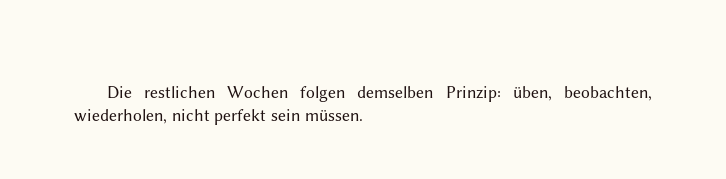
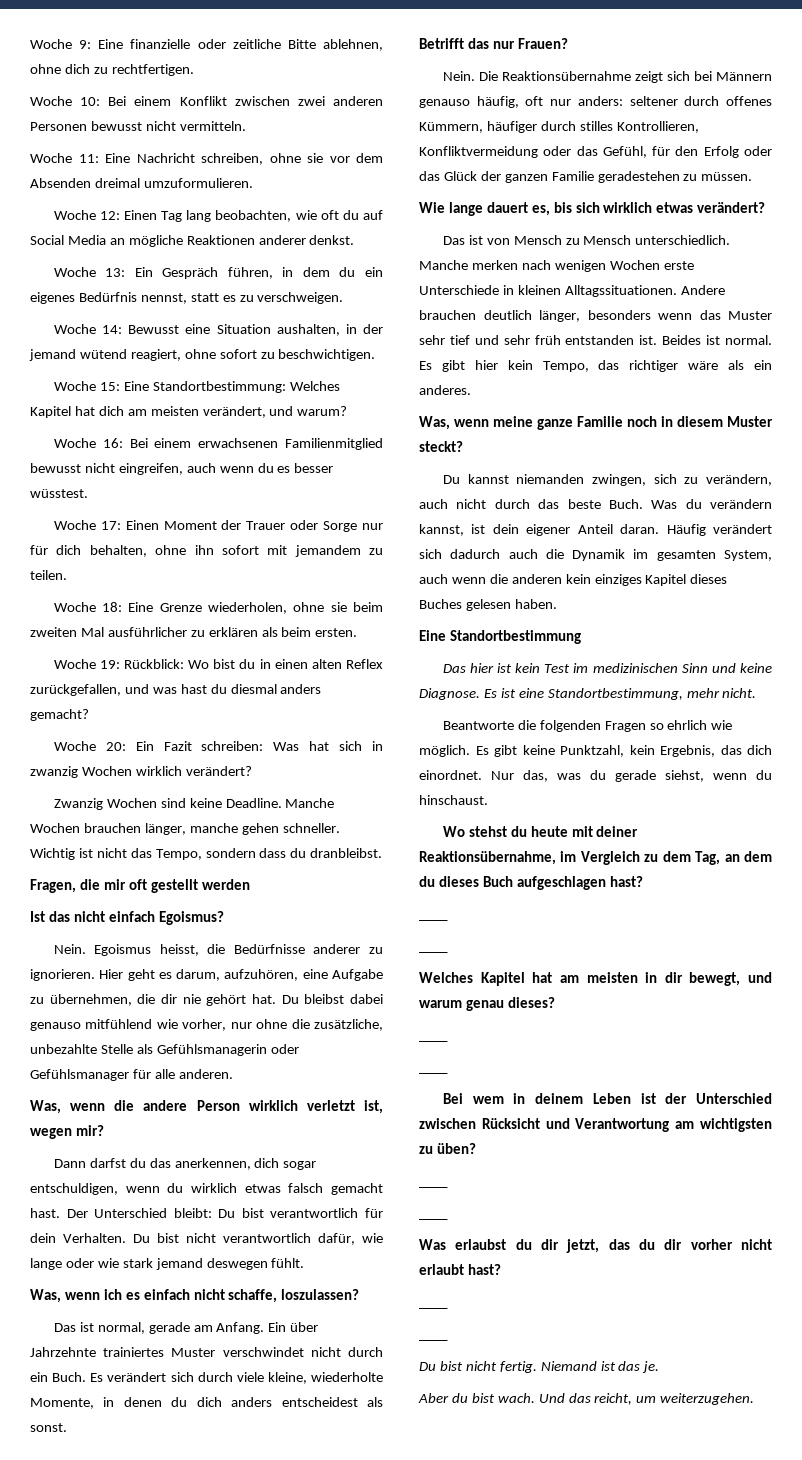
- Die restlichen Wochen folgen demselben Prinzip: üben, beobachten, wiederholen, nicht perfekt sein müssen.
+ Woche 9: Eine finanzielle oder zeitliche Bitte ablehnen, ohne dich zu rechtfertigen.
+ Woche 10: Bei einem Konflikt zwischen zwei anderen Personen bewusst nicht vermitteln.
+ Woche 11: Eine Nachricht schreiben, ohne sie vor dem Absenden dreimal umzuformulieren.
+ Woche 12: Einen Tag lang beobachten, wie oft du auf Social Media an mögliche Reaktionen anderer denkst.
+ Woche 13: Ein Gespräch führen, in dem du ein eigenes Bedürfnis nennst, statt es zu verschweigen.
+ Woche 14: Bewusst eine Situation aushalten, in der jemand wütend reagiert, ohne sofort zu beschwichtigen.
+ Woche 15: Eine Standortbestimmung: Welches Kapitel hat dich am meisten verändert, und warum?
+ Woche 16: Bei einem erwachsenen Familienmitglied bewusst nicht eingreifen, auch wenn du es besser wüsstest.
+ Woche 17: Einen Moment der Trauer oder Sorge nur für dich behalten, ohne ihn sofort mit jemandem zu teilen.
+ Woche 18: Eine Grenze wiederholen, ohne sie beim zweiten Mal ausführlicher zu erklären als beim ersten.
+ Woche 19: Rückblick: Wo bist du in einen alten Reflex zurückgefallen, und was hast du diesmal anders gemacht?
+ Woche 20: Ein Fazit schreiben: Was hat sich in zwanzig Wochen wirklich verändert?
+ Zwanzig Wochen sind keine Deadline. Manche Wochen brauchen länger, manche gehen schneller. Wichtig ist nicht das Tempo, sondern dass du dranbleibst.
+ Fragen, die mir oft gestellt werden
+ Ist das nicht einfach Egoismus?
+ Nein. Egoismus heisst, die Bedürfnisse anderer zu ignorieren. Hier geht es darum, aufzuhören, eine Aufgabe zu übernehmen, die dir nie gehört hat. Du bleibst dabei genauso mitfühlend wie vorher, nur ohne die zusätzliche, unbezahlte Stelle als Gefühlsmanagerin oder Gefühlsmanager für alle anderen.
+ Was, wenn die andere Person wirklich verletzt ist, wegen mir?
+ Dann darfst du das anerkennen, dich sogar entschuldigen, wenn du wirklich etwas falsch gemacht hast. Der Unterschied bleibt: Du bist verantwortlich für dein Verhalten. Du bist nicht verantwortlich dafür, wie lange oder wie stark jemand deswegen fühlt.
+ Was, wenn ich es einfach nicht schaffe, loszulassen?
+ Das ist normal, gerade am Anfang. Ein über Jahrzehnte trainiertes Muster verschwindet nicht durch ein Buch. Es verändert sich durch viele kleine, wiederholte Momente, in denen du dich anders entscheidest als sonst.
+ Betrifft das nur Frauen?
+ Nein. Die Reaktionsübernahme zeigt sich bei Männern genauso häufig, oft nur anders: seltener durch offenes Kümmern, häufiger durch stilles Kontrollieren, Konfliktvermeidung oder das Gefühl, für den Erfolg oder das Glück der ganzen Familie geradestehen zu müssen.
+ Wie lange dauert es, bis sich wirklich etwas verändert?
+ Das ist von Mensch zu Mensch unterschiedlich. Manche merken nach wenigen Wochen erste Unterschiede in kleinen Alltagssituationen. Andere brauchen deutlich länger, besonders wenn das Muster sehr tief und sehr früh entstanden ist. Beides ist normal. Es gibt hier kein Tempo, das richtiger wäre als ein anderes.
+ Was, wenn meine ganze Familie noch in diesem Muster steckt?
+ Du kannst niemanden zwingen, sich zu verändern, auch nicht durch das beste Buch. Was du verändern kannst, ist dein eigener Anteil daran. Häufig verändert sich dadurch auch die Dynamik im gesamten System, auch wenn die anderen kein einziges Kapitel dieses Buches gelesen haben.
+ Eine Standortbestimmung
+ Das hier ist kein Test im medizinischen Sinn und keine Diagnose. Es ist eine Standortbestimmung, mehr nicht.
+ Beantworte die folgenden Fragen so ehrlich wie möglich. Es gibt keine Punktzahl, kein Ergebnis, das dich einordnet. Nur das, was du gerade siehst, wenn du hinschaust.
+ Wo stehst du heute mit deiner Reaktionsübernahme, im Vergleich zu dem Tag, an dem du dieses Buch aufgeschlagen hast?
+ ____
+ ____
+ Welches Kapitel hat am meisten in dir bewegt, und warum genau dieses?
+ ____
+ ____
+ Bei wem in deinem Leben ist der Unterschied zwischen Rücksicht und Verantwortung am wichtigsten zu üben?
+ ____
+ ____
+ Was erlaubst du dir jetzt, das du dir vorher nicht erlaubt hast?
+ ____
+ ____
+ Du bist nicht fertig. Niemand ist das je.
+ Aber du bist wach. Und das reicht, um weiterzugehen.

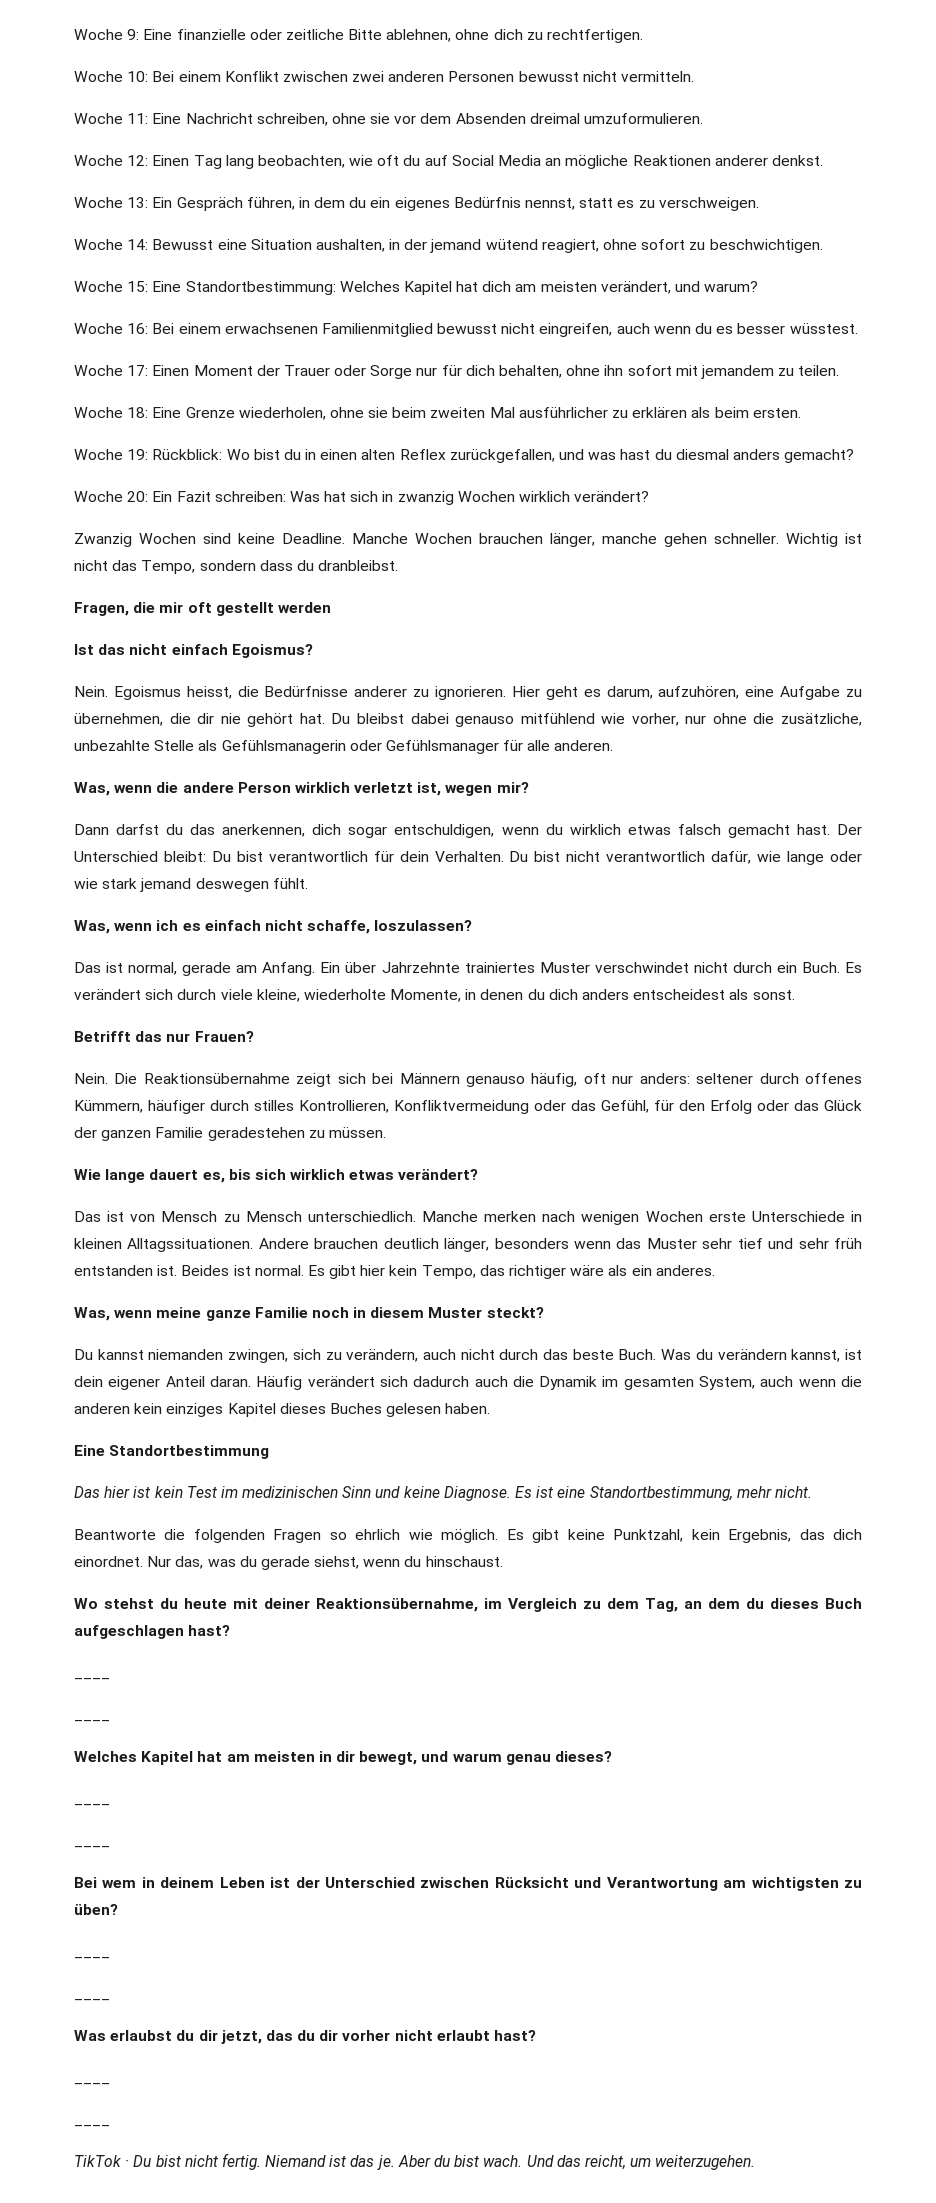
- Du bist nicht fertig.
+ TikTok · Du bist nicht fertig.
- Niemand ist das je.
- Aber du bist wach.
+ Niemand ist das je. Aber du bist wach.

